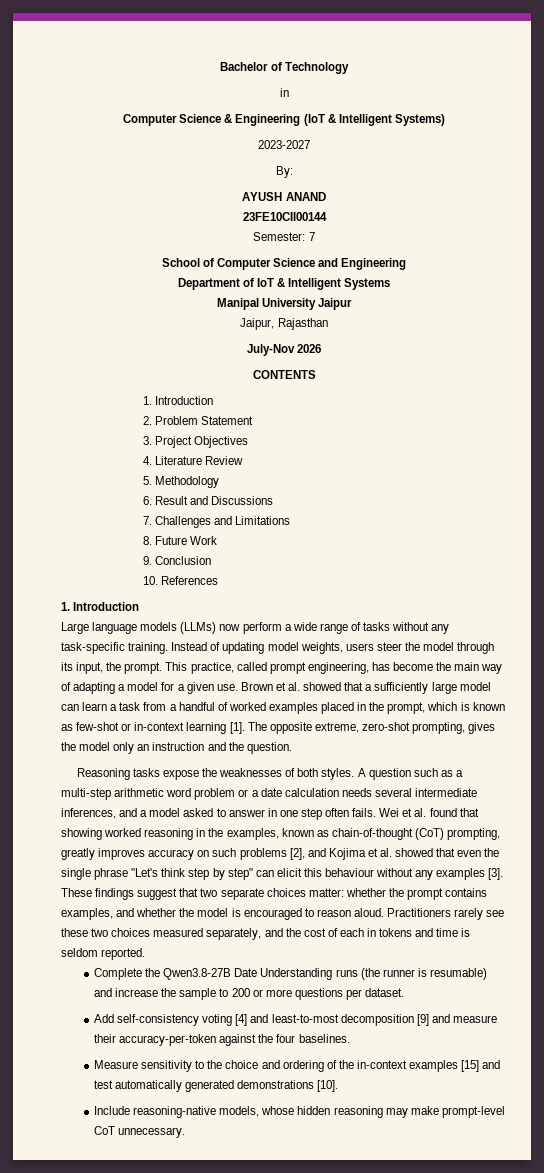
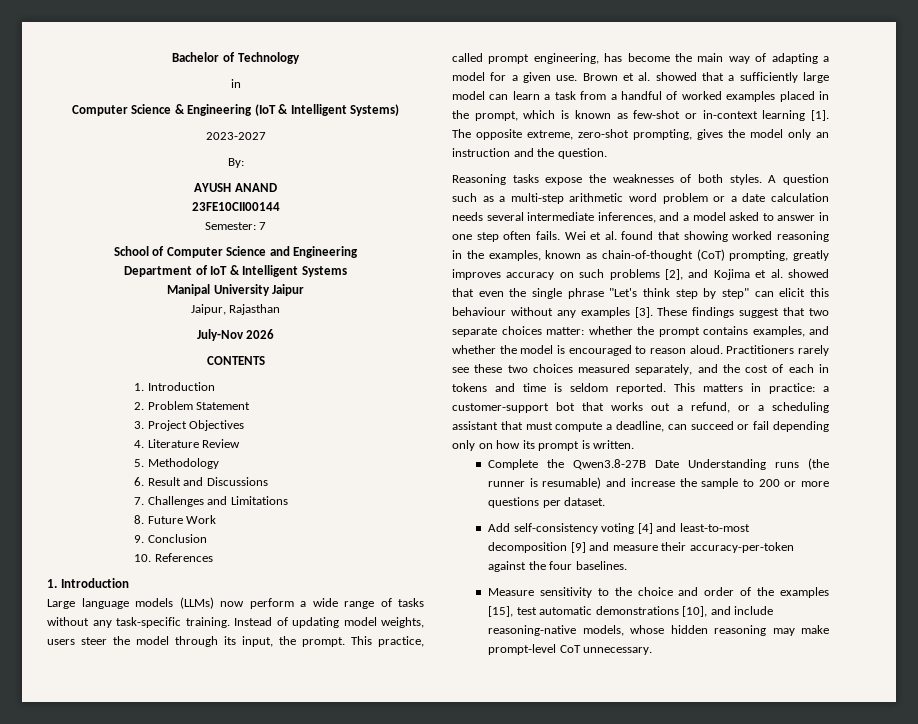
+ This matters in practice: a customer-support bot that works out a refund, or a scheduling assistant that must compute a deadline, can succeed or fail depending only on how its prompt is written.
- Measure sensitivity to the choice and ordering of the in-context examples [15] and test automatically generated demonstrations [10].
- Include reasoning-native models, whose hidden reasoning may make prompt-level CoT unnecessary.
+ Measure sensitivity to the choice and order of the examples [15], test automatic demonstrations [10], and include reasoning-native models, whose hidden reasoning may make prompt-level CoT unnecessary.

